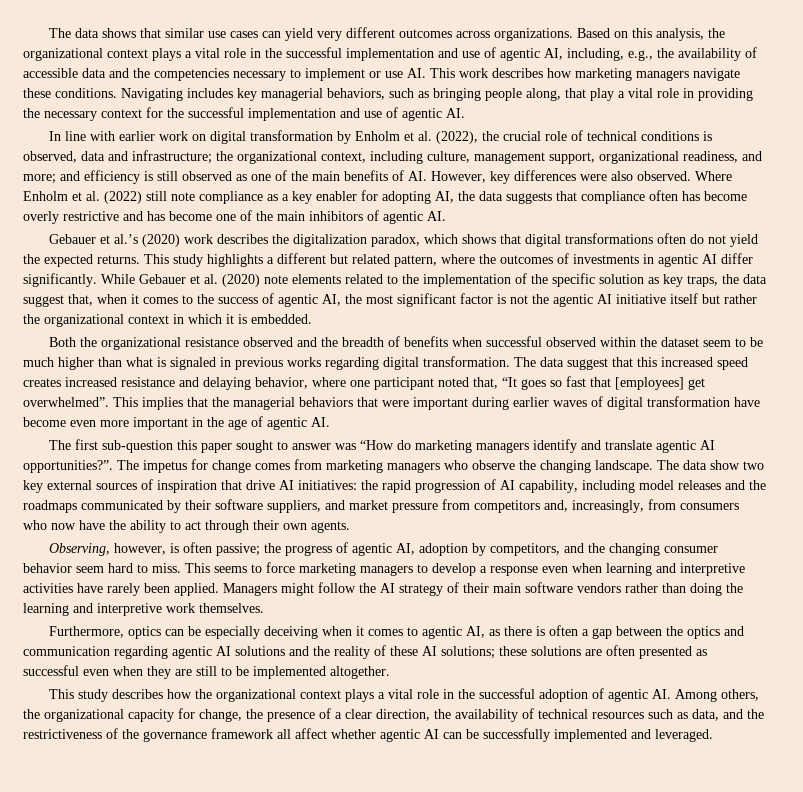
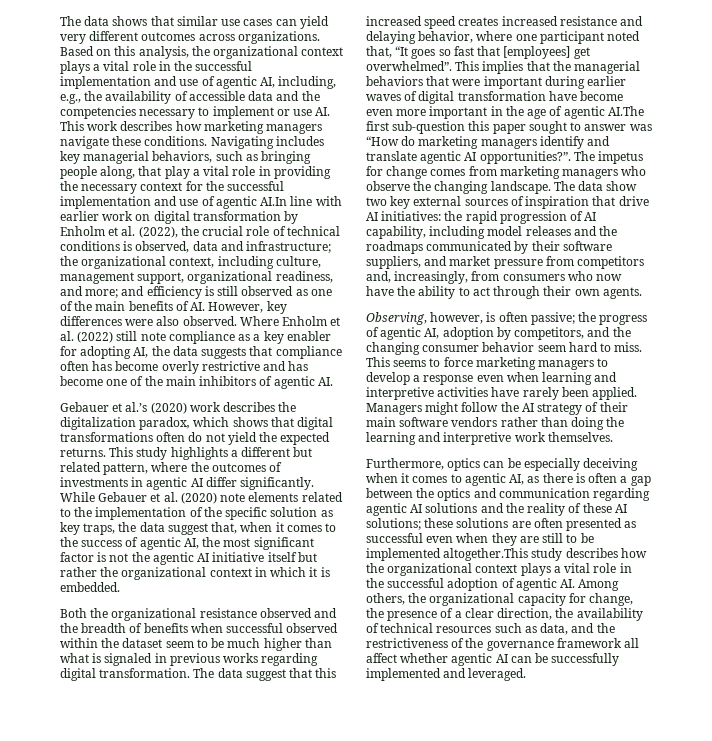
- Navigating includes key managerial behaviors, such as bringing people along, that play a vital role in providing the necessary context for the successful implementation and use of agentic AI.
- In line with earlier work on digital transformation by Enholm et al. (2022), the crucial role of technical conditions is observed, data and infrastructure;
+ Navigating includes key managerial behaviors, such as bringing people along, that play a vital role in providing the necessary context for the successful implementation and use of agentic AI.In line with earlier work on digital transformation by Enholm et al. (2022), the crucial role of technical conditions is observed, data and infrastructure;
- This implies that the managerial behaviors that were important during earlier waves of digital transformation have become even more important in the age of agentic AI.
- The first sub-question this paper sought to answer was “How do marketing managers identify and translate agentic AI opportunities?”.
+ This implies that the managerial behaviors that were important during earlier waves of digital transformation have become even more important in the age of agentic AI.The first sub-question this paper sought to answer was “How do marketing managers identify and translate agentic AI opportunities?”.
- these solutions are often presented as successful even when they are still to be implemented altogether.
- This study describes how the organizational context plays a vital role in the successful adoption of agentic AI. Among others, the organizational capacity for change, the presence of a clear direction, the availability of technical resources such as data, and the restrictiveness of the governance framework all affect whether agentic AI can be successfully implemented and leveraged.
+ these solutions are often presented as successful even when they are still to be implemented altogether.This study describes how the organizational context plays a vital role in the successful adoption of agentic AI. Among others, the organizational capacity for change, the presence of a clear direction, the availability of technical resources such as data, and the restrictiveness of the governance framework all affect whether agentic AI can be successfully implemented and leveraged.

